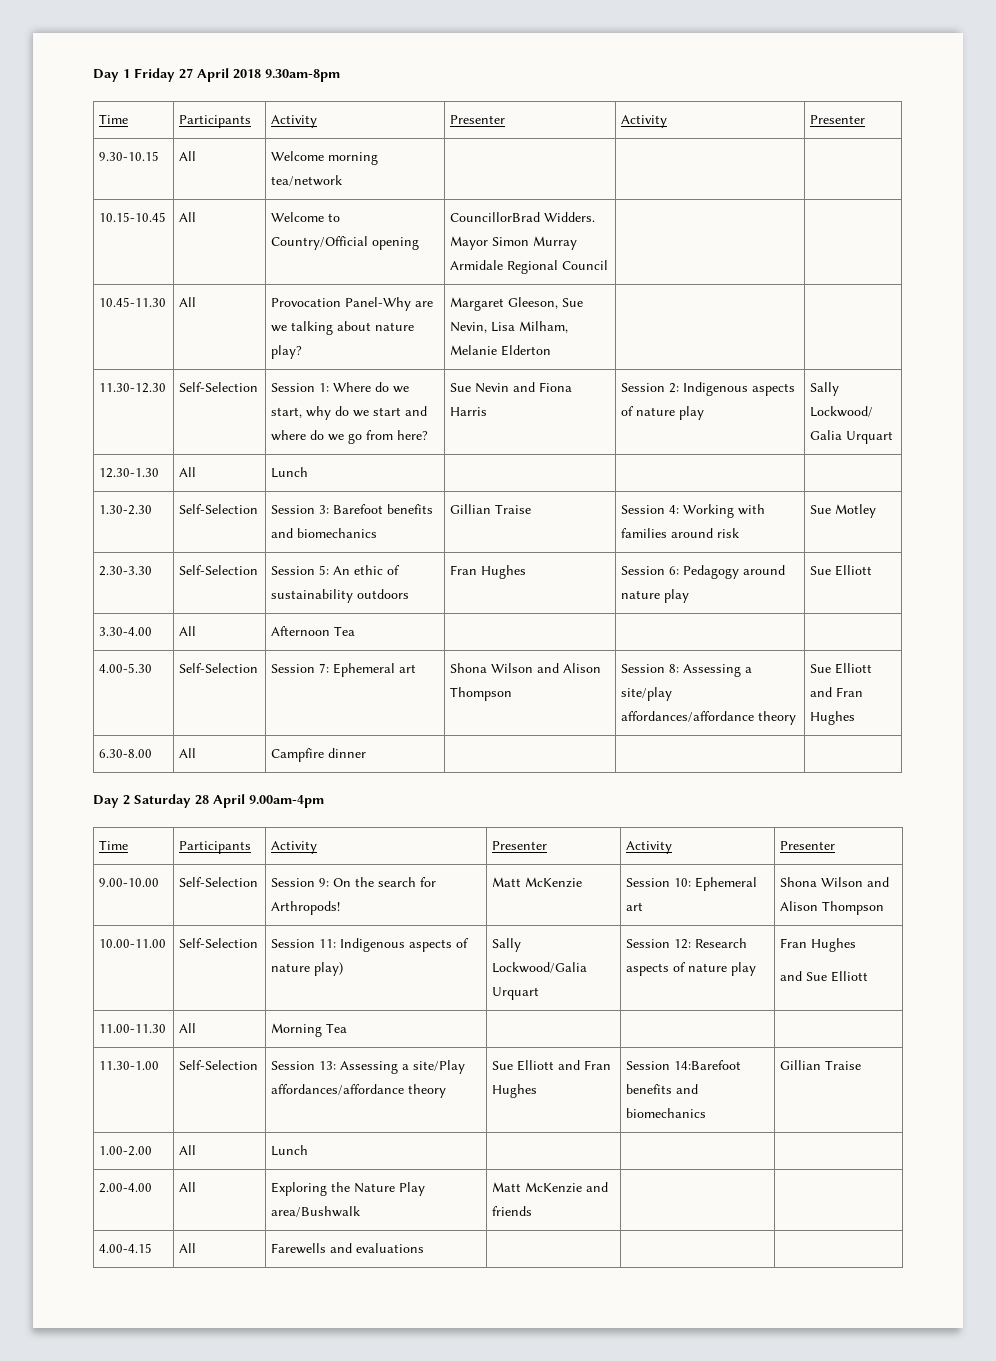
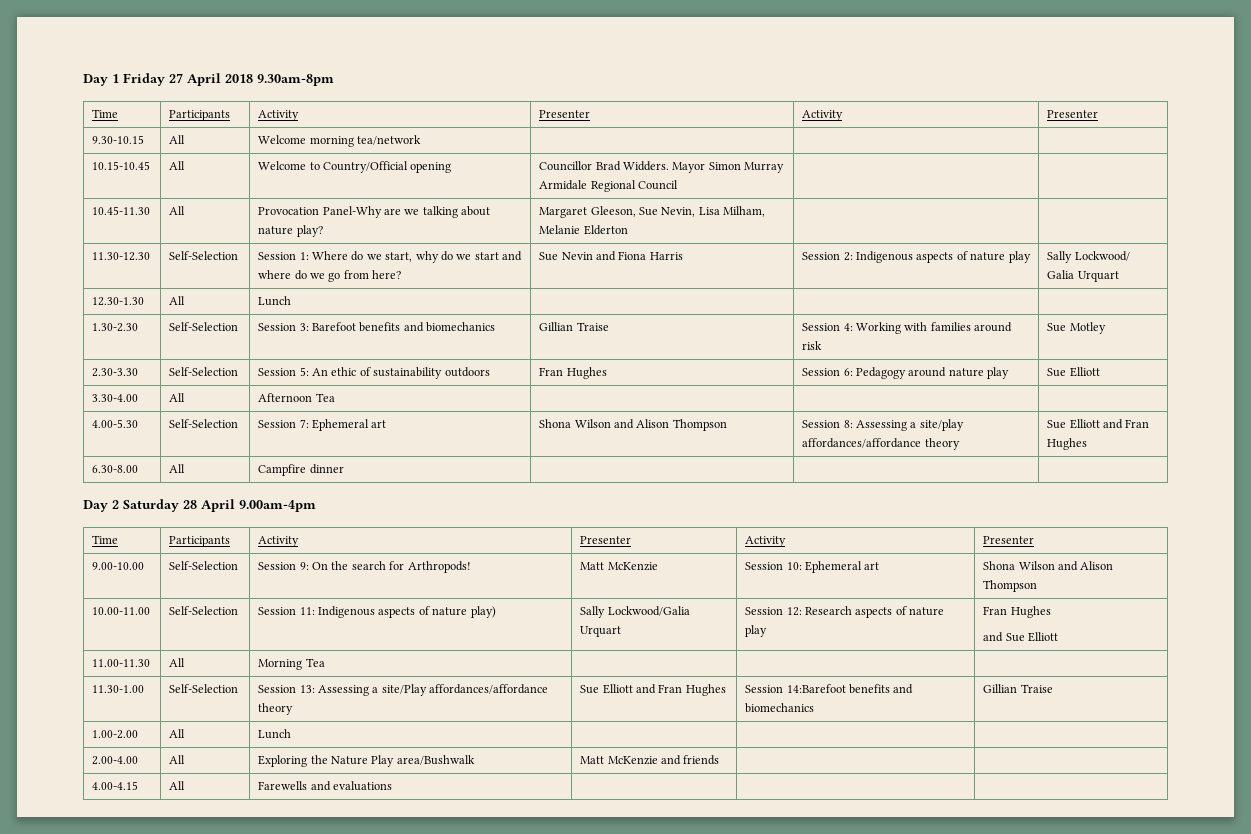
- 10.15-10.45 | All | Welcome to Country/Official opening | CouncillorBrad Widders. Mayor Simon Murray Armidale Regional Council | |
+ 10.15-10.45 | All | Welcome to Country/Official opening | Councillor Brad Widders. Mayor Simon Murray Armidale Regional Council | |

